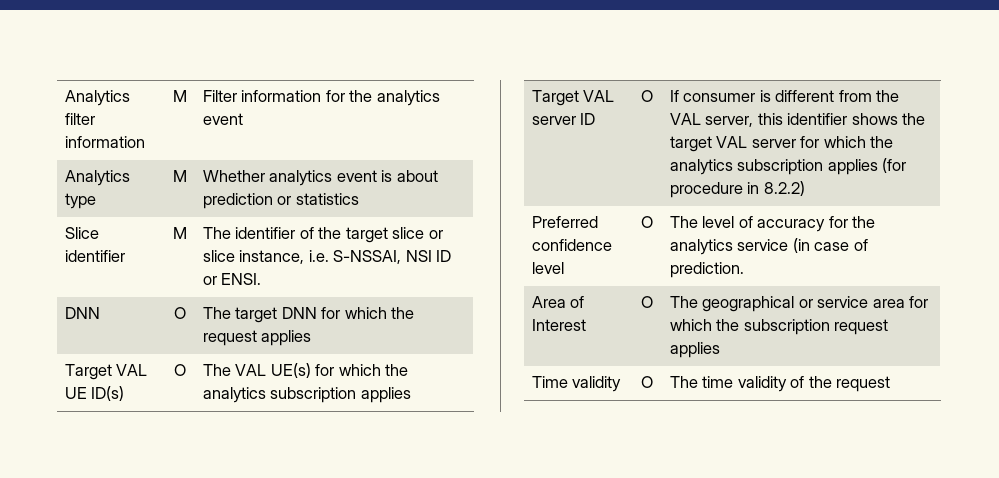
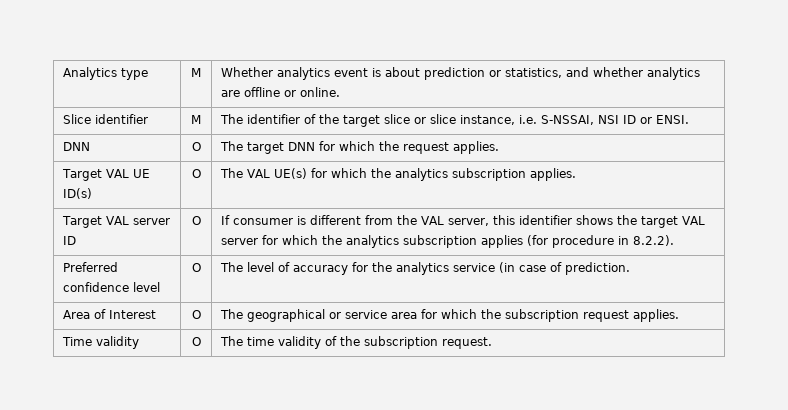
- Analytics filter information | M | Filter information for the analytics event
- Analytics type | M | Whether analytics event is about prediction or statistics
+ Analytics type | M | Whether analytics event is about prediction or statistics, and whether analytics are offline or online.
- DNN | O | The target DNN for which the request applies
+ DNN | O | The target DNN for which the request applies.
- Target VAL UE ID(s) | O | The VAL UE(s) for which the analytics subscription applies
+ Target VAL UE ID(s) | O | The VAL UE(s) for which the analytics subscription applies.
- Target VAL server ID | O | If consumer is different from the VAL server, this identifier shows the target VAL server for which the analytics subscription applies (for procedure in 8.2.2)
+ Target VAL server ID | O | If consumer is different from the VAL server, this identifier shows the target VAL server for which the analytics subscription applies (for procedure in 8.2.2).
- Area of Interest | O | The geographical or service area for which the subscription request applies
+ Area of Interest | O | The geographical or service area for which the subscription request applies.
- Time validity | O | The time validity of the request
+ Time validity | O | The time validity of the subscription request.

